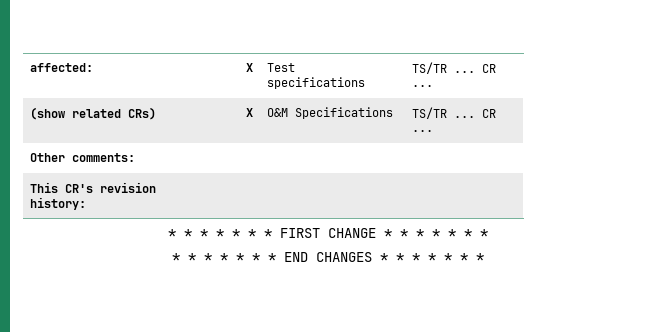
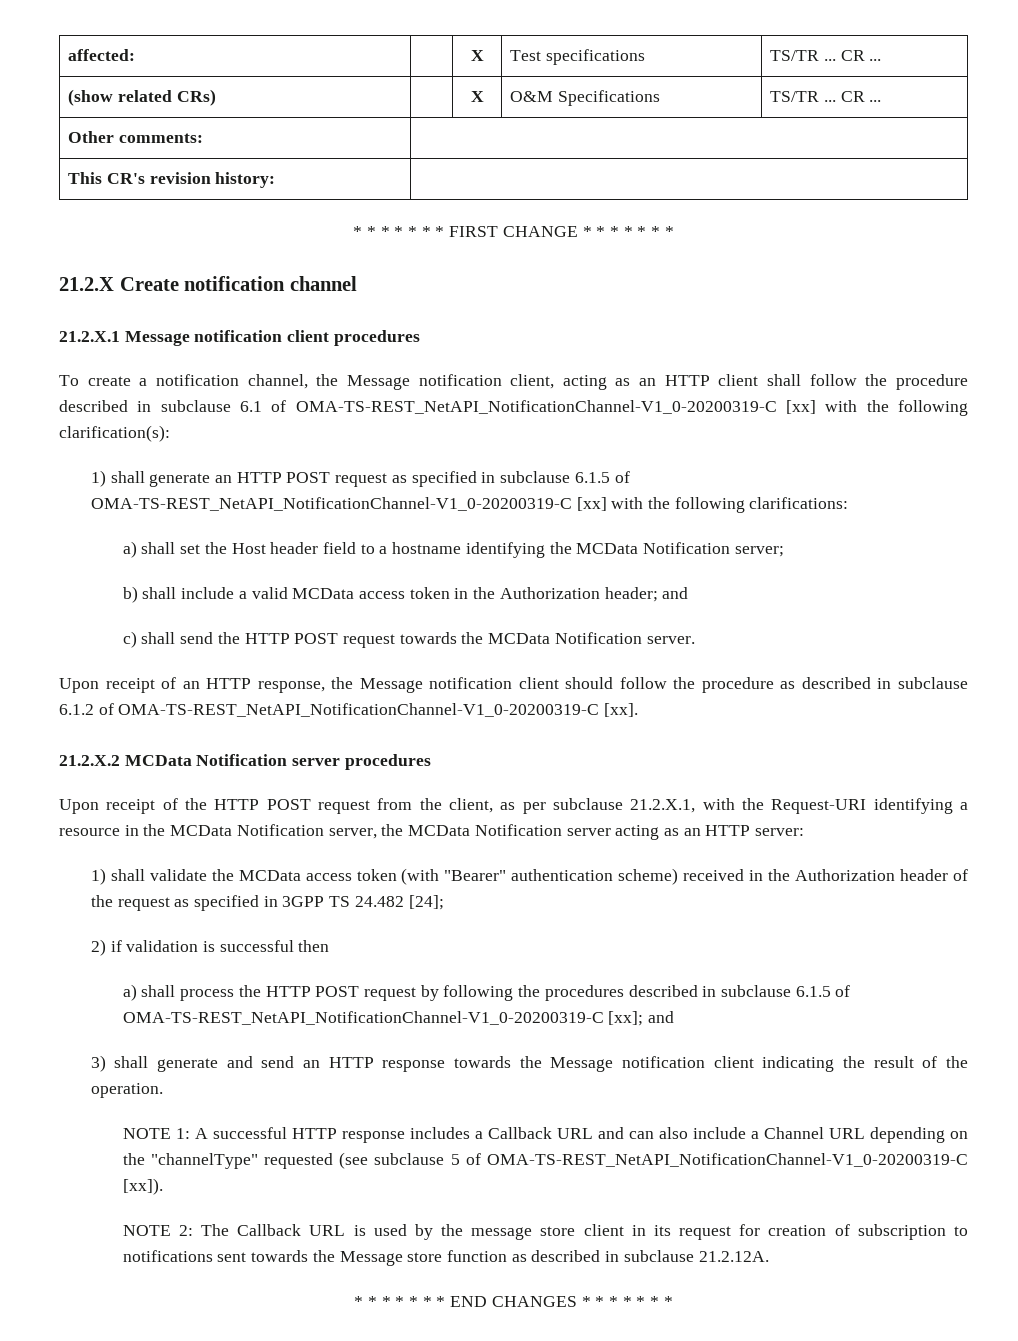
+ 21.2.X Create notification channel
+ 21.2.X.1 Message notification client procedures
+ To create a notification channel, the Message notification client, acting as an HTTP client shall follow the procedure described in subclause 6.1 of OMA-TS-REST_NetAPI_NotificationChannel-V1_0-20200319-C [xx] with the following clarification(s):
+ 1) shall generate an HTTP POST request as specified in subclause 6.1.5 of OMA-TS-REST_NetAPI_NotificationChannel-V1_0-20200319-C [xx] with the following clarifications:
+ a) shall set the Host header field to a hostname identifying the MCData Notification server;
+ b) shall include a valid MCData access token in the Authorization header; and
+ c) shall send the HTTP POST request towards the MCData Notification server.
+ Upon receipt of an HTTP response, the Message notification client should follow the procedure as described in subclause 6.1.2 of OMA-TS-REST_NetAPI_NotificationChannel-V1_0-20200319-C [xx].
+ 21.2.X.2 MCData Notification server procedures
+ Upon receipt of the HTTP POST request from the client, as per subclause 21.2.X.1, with the Request-URI identifying a resource in the MCData Notification server, the MCData Notification server acting as an HTTP server:
+ 1) shall validate the MCData access token (with "Bearer" authentication scheme) received in the Authorization header of the request as specified in 3GPP TS 24.482 [24];
+ 2) if validation is successful then
+ a) shall process the HTTP POST request by following the procedures described in subclause 6.1.5 of OMA-TS-REST_NetAPI_NotificationChannel-V1_0-20200319-C [xx]; and
+ 3) shall generate and send an HTTP response towards the Message notification client indicating the result of the operation.
+ NOTE 1: A successful HTTP response includes a Callback URL and can also include a Channel URL depending on the "channelType" requested (see subclause 5 of OMA-TS-REST_NetAPI_NotificationChannel-V1_0-20200319-C [xx]).
+ NOTE 2: The Callback URL is used by the message store client in its request for creation of subscription to notifications sent towards the Message store function as described in subclause 21.2.12A.

